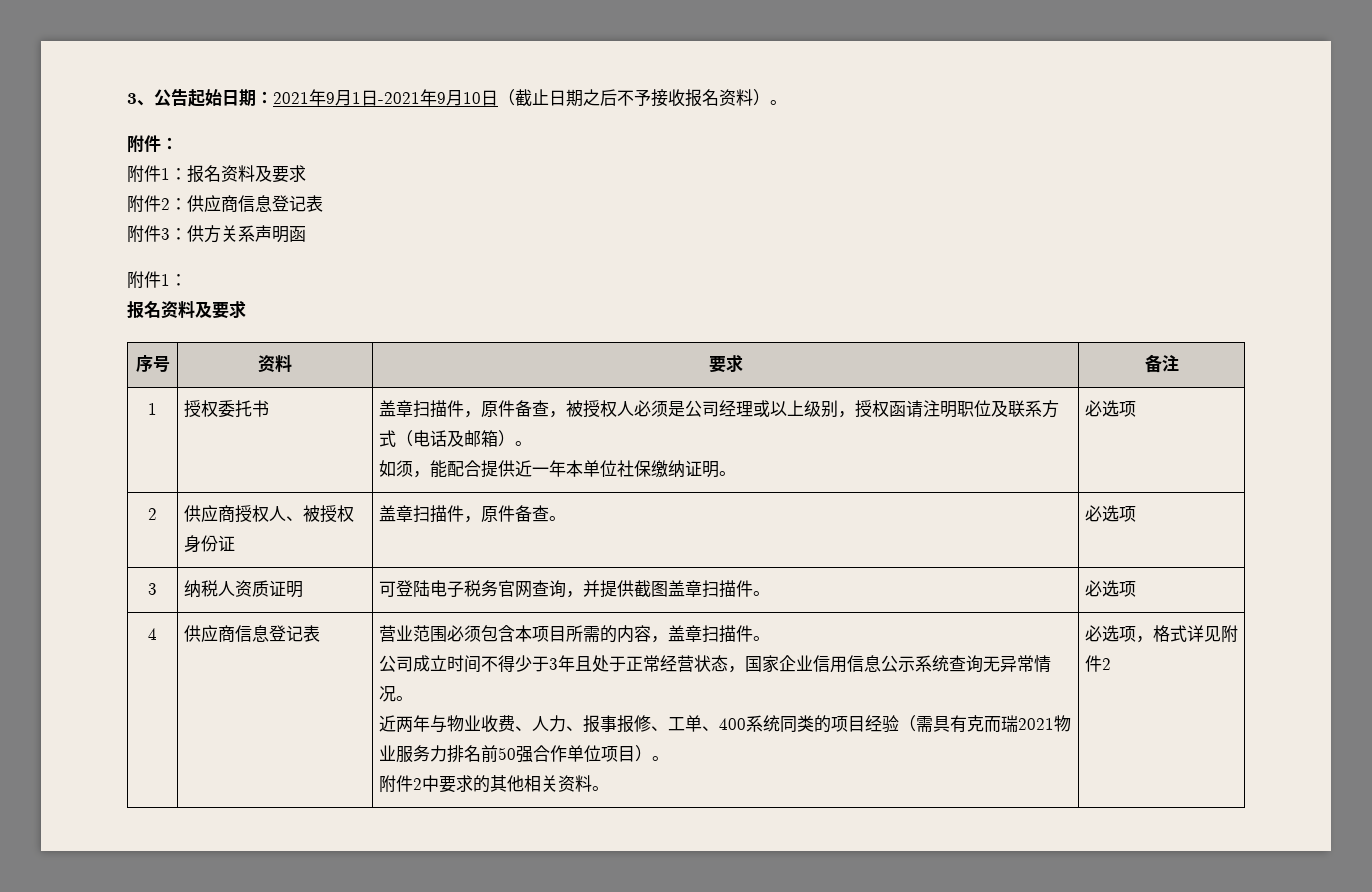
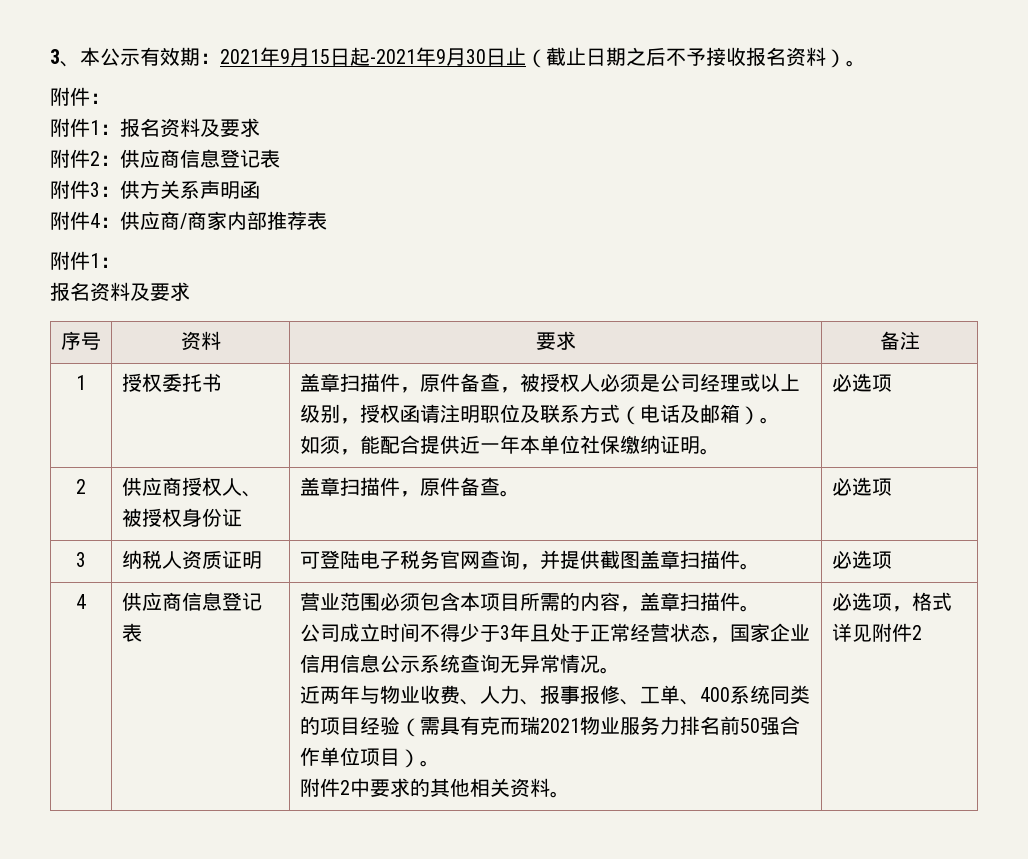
- 3、公告起始日期：2021年9月1日-2021年9月10日（截止日期之后不予接收报名资料）。
+ 3、本公示有效期：2021年9月15日起-2021年9月30日止（截止日期之后不予接收报名资料）。
+ 附件4：供应商/商家内部推荐表

